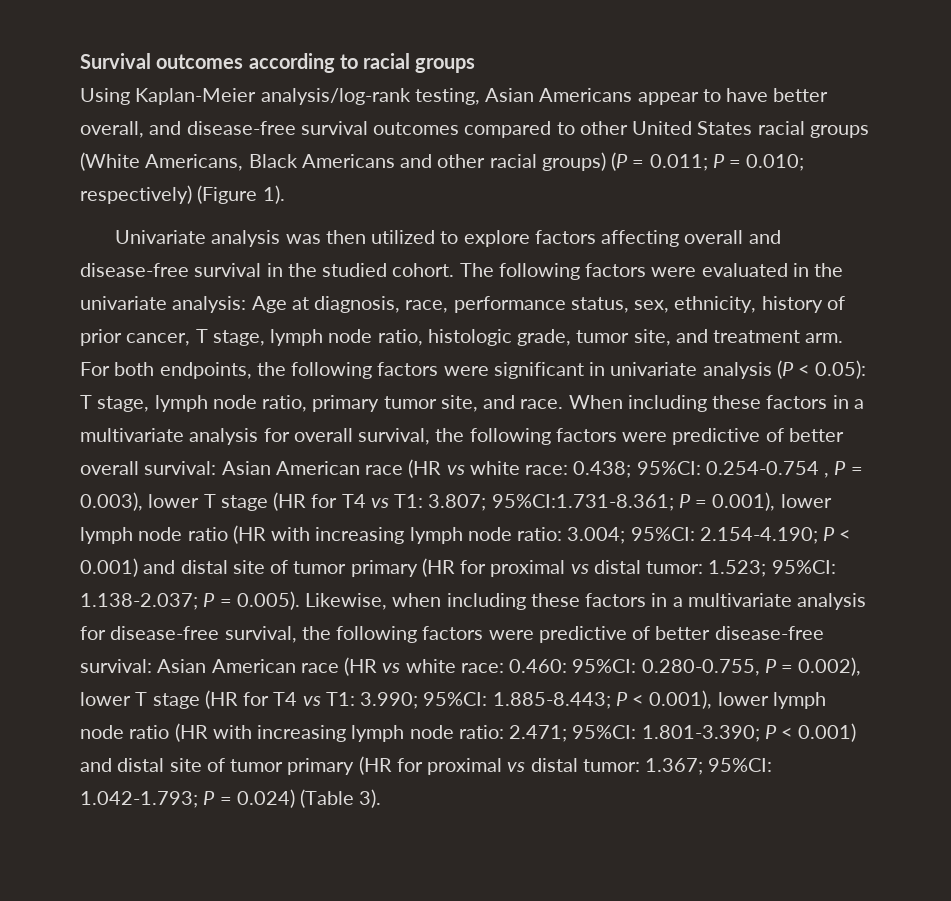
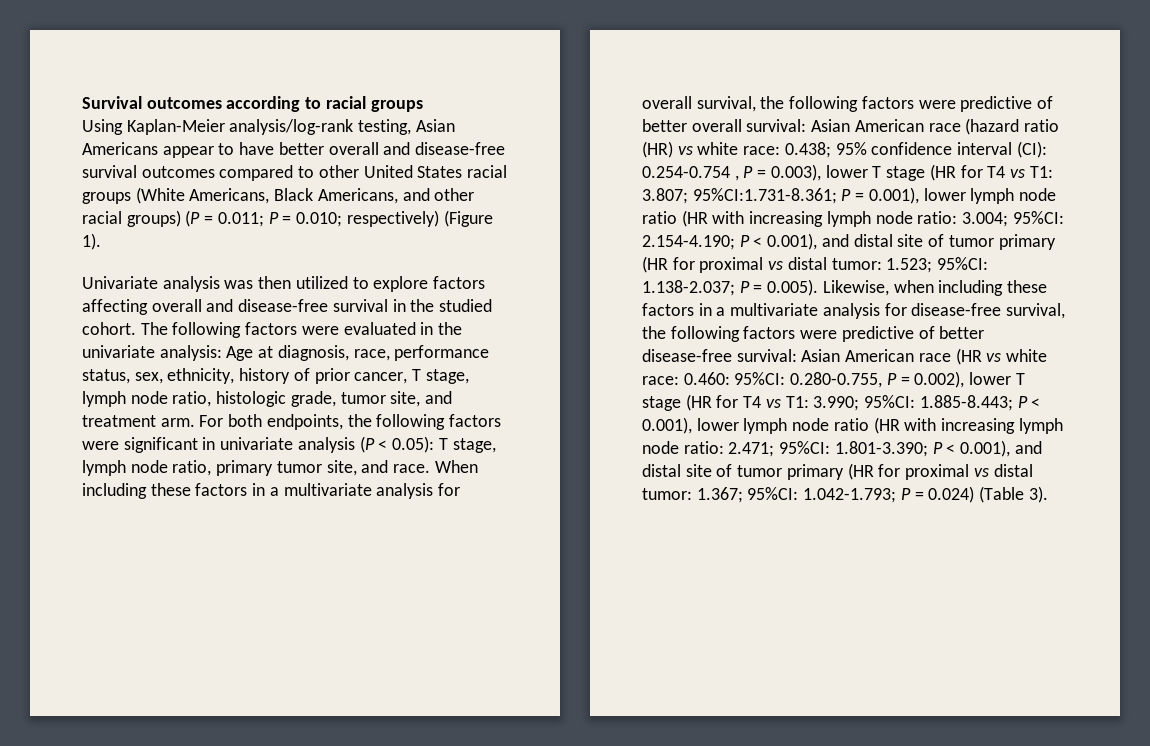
- Using Kaplan-Meier analysis/log-rank testing, Asian Americans appear to have better overall, and disease-free survival outcomes compared to other United States racial groups (White Americans, Black Americans and other racial groups) (P = 0.011; P = 0.010; respectively) (Figure 1).
+ Using Kaplan-Meier analysis/log-rank testing, Asian Americans appear to have better overall and disease-free survival outcomes compared to other United States racial groups (White Americans, Black Americans, and other racial groups) (P = 0.011; P = 0.010; respectively) (Figure 1).
- When including these factors in a multivariate analysis for overall survival, the following factors were predictive of better overall survival: Asian American race (HR vs white race:
+ When including these factors in a multivariate analysis for overall survival, the following factors were predictive of better overall survival: Asian American race (hazard ratio (HR) vs white race:
- 0.438; 95%CI:
+ 0.438; 95% confidence interval (CI):
- 2.154-4.190; P < 0.001) and distal site of tumor primary (HR for proximal vs distal tumor:
+ 2.154-4.190; P < 0.001), and distal site of tumor primary (HR for proximal vs distal tumor:
- 1.801-3.390; P < 0.001) and distal site of tumor primary (HR for proximal vs distal tumor:
+ 1.801-3.390; P < 0.001), and distal site of tumor primary (HR for proximal vs distal tumor:

